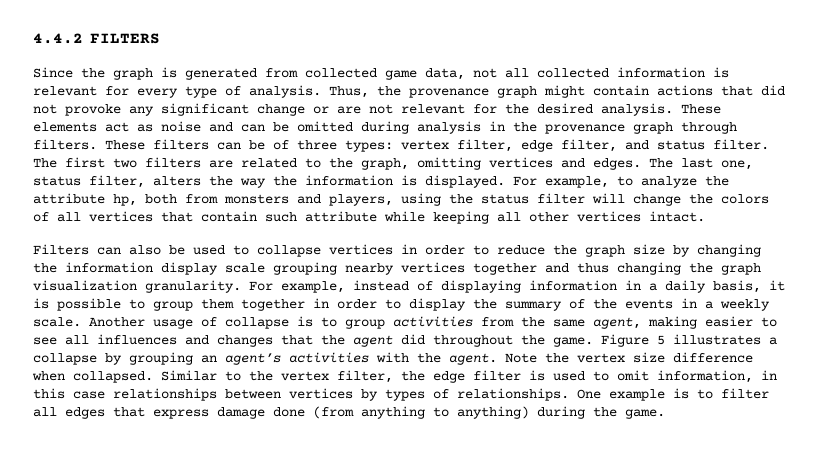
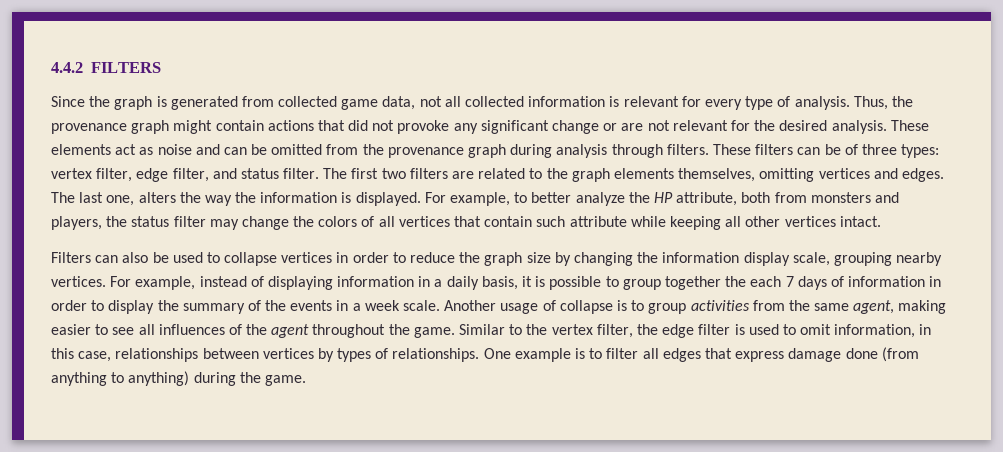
- These elements act as noise and can be omitted during analysis in the provenance graph through filters.
+ These elements act as noise and can be omitted from the provenance graph during analysis through filters.
- The first two filters are related to the graph, omitting vertices and edges.
+ The first two filters are related to the graph elements themselves, omitting vertices and edges.
- The last one, status filter, alters the way the information is displayed.
+ The last one, alters the way the information is displayed.
- For example, to analyze the attribute hp, both from monsters and players, using the status filter will change the colors of all vertices that contain such attribute while keeping all other vertices intact.
+ For example, to better analyze the HP attribute, both from monsters and players, the status filter may change the colors of all vertices that contain such attribute while keeping all other vertices intact.
- Filters can also be used to collapse vertices in order to reduce the graph size by changing the information display scale grouping nearby vertices together and thus changing the graph visualization granularity.
+ Filters can also be used to collapse vertices in order to reduce the graph size by changing the information display scale, grouping nearby vertices.
- For example, instead of displaying information in a daily basis, it is possible to group them together in order to display the summary of the events in a weekly scale.
+ For example, instead of displaying information in a daily basis, it is possible to group together the each 7 days of information in order to display the summary of the events in a week scale.
- Another usage of collapse is to group activities from the same agent, making easier to see all influences and changes that the agent did throughout the game.
+ Another usage of collapse is to group activities from the same agent, making easier to see all influences of the agent throughout the game.
- Figure 5 illustrates a collapse by grouping an agent’s activities with the agent. Note the vertex size difference when collapsed.
- Similar to the vertex filter, the edge filter is used to omit information, in this case relationships between vertices by types of relationships.
+ Similar to the vertex filter, the edge filter is used to omit information, in this case, relationships between vertices by types of relationships.

